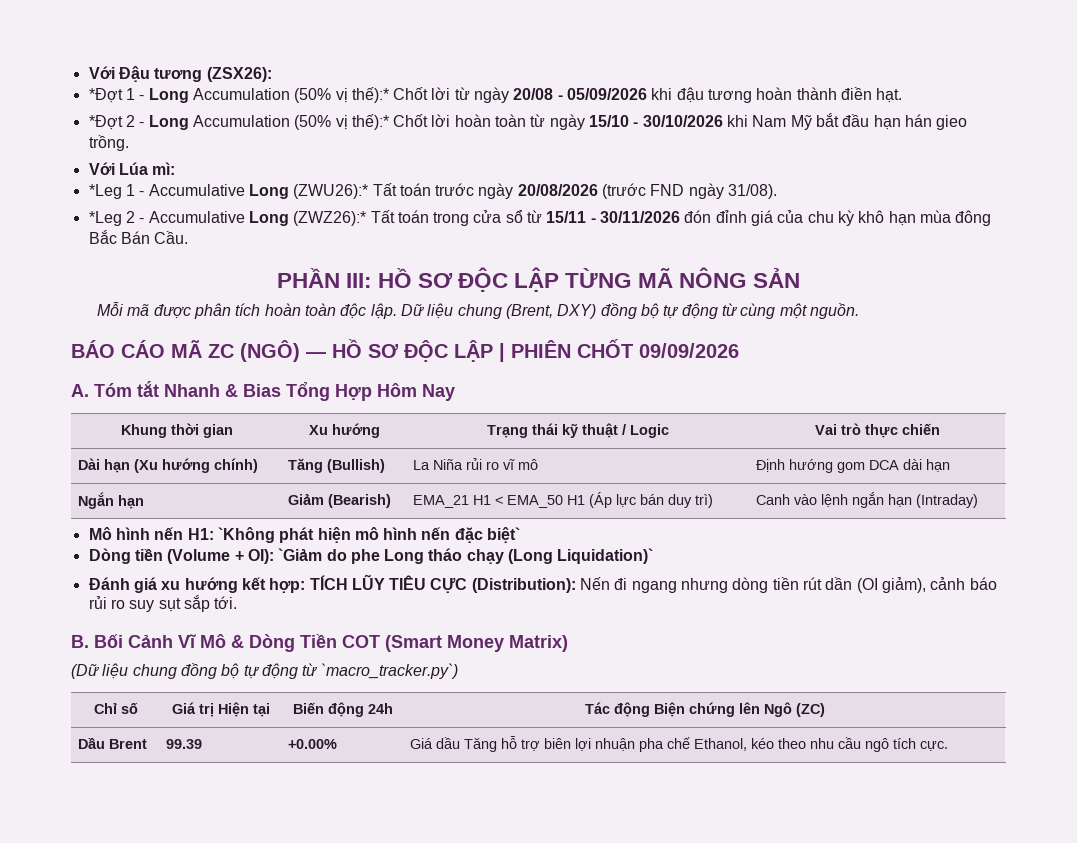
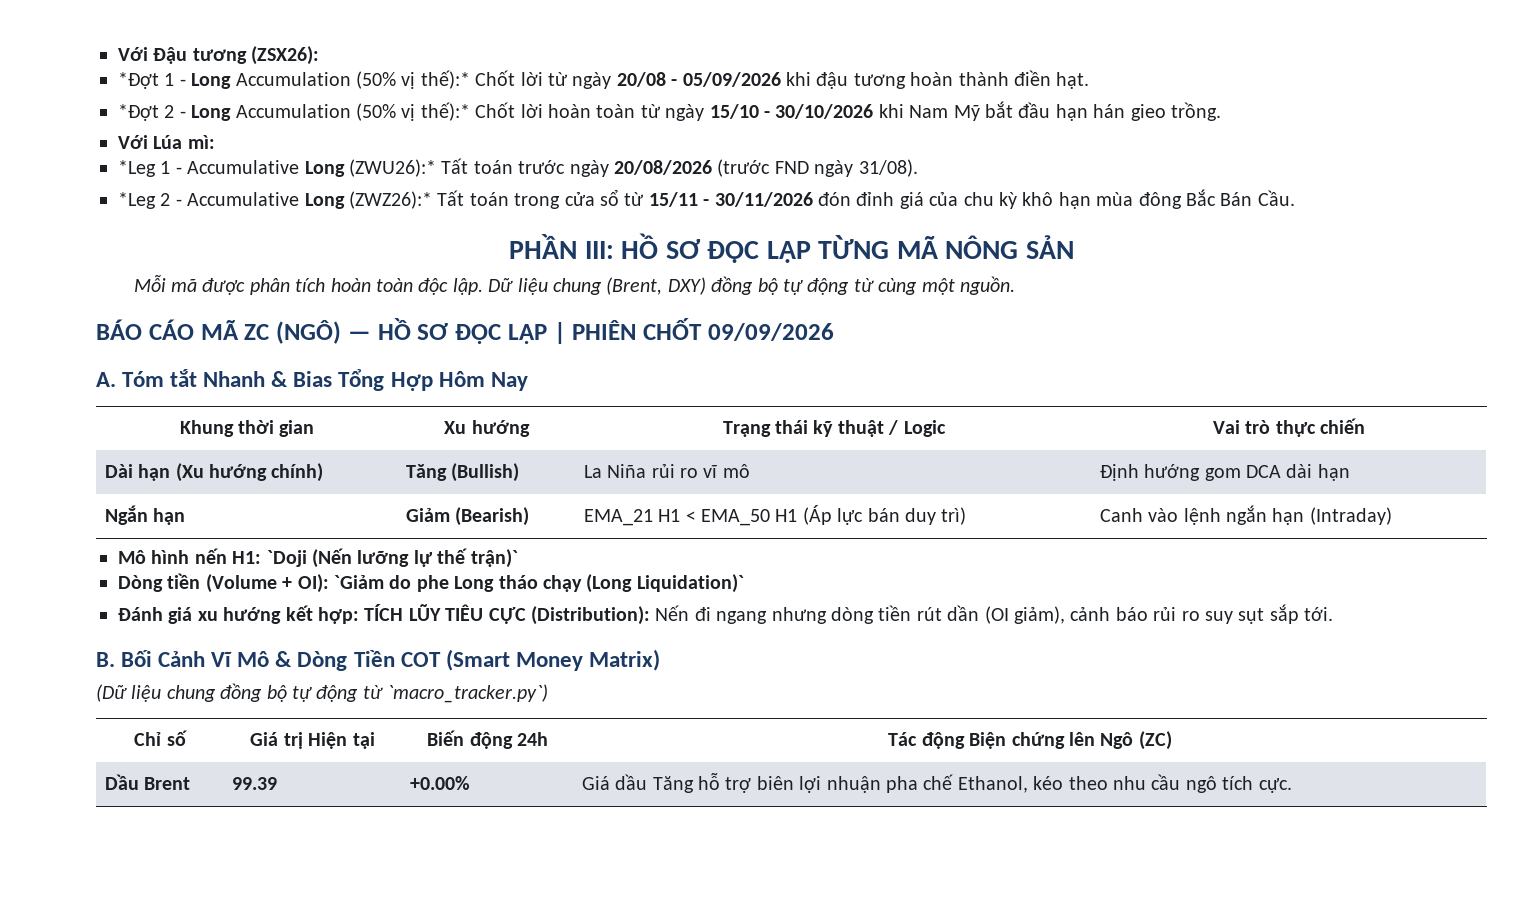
- Mô hình nến H1: `Không phát hiện mô hình nến đặc biệt`
+ Mô hình nến H1: `Doji (Nến lưỡng lự thế trận)`

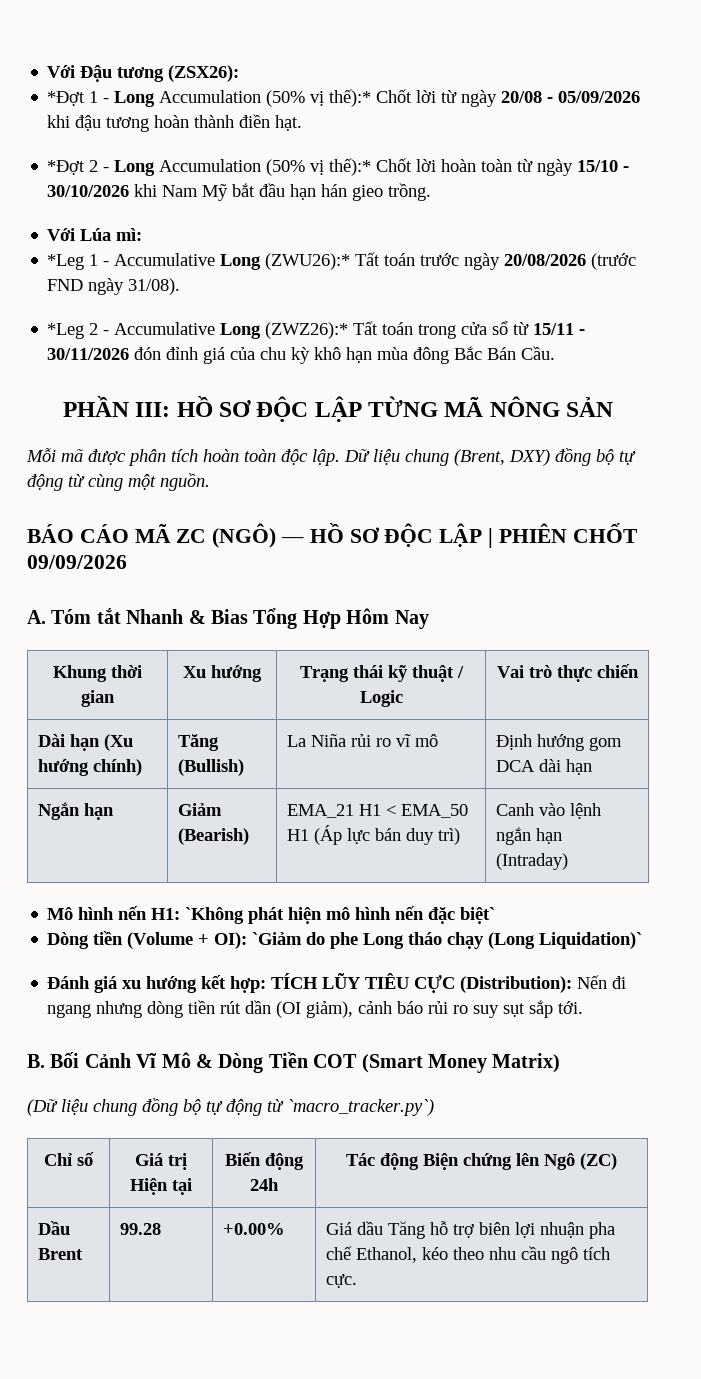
- Mô hình nến H1: `Doji (Nến lưỡng lự thế trận)`
+ Mô hình nến H1: `Không phát hiện mô hình nến đặc biệt`
- Dầu Brent | 99.39 | +0.00% | Giá dầu Tăng hỗ trợ biên lợi nhuận pha chế Ethanol, kéo theo nhu cầu ngô tích cực.
+ Dầu Brent | 99.28 | +0.00% | Giá dầu Tăng hỗ trợ biên lợi nhuận pha chế Ethanol, kéo theo nhu cầu ngô tích cực.

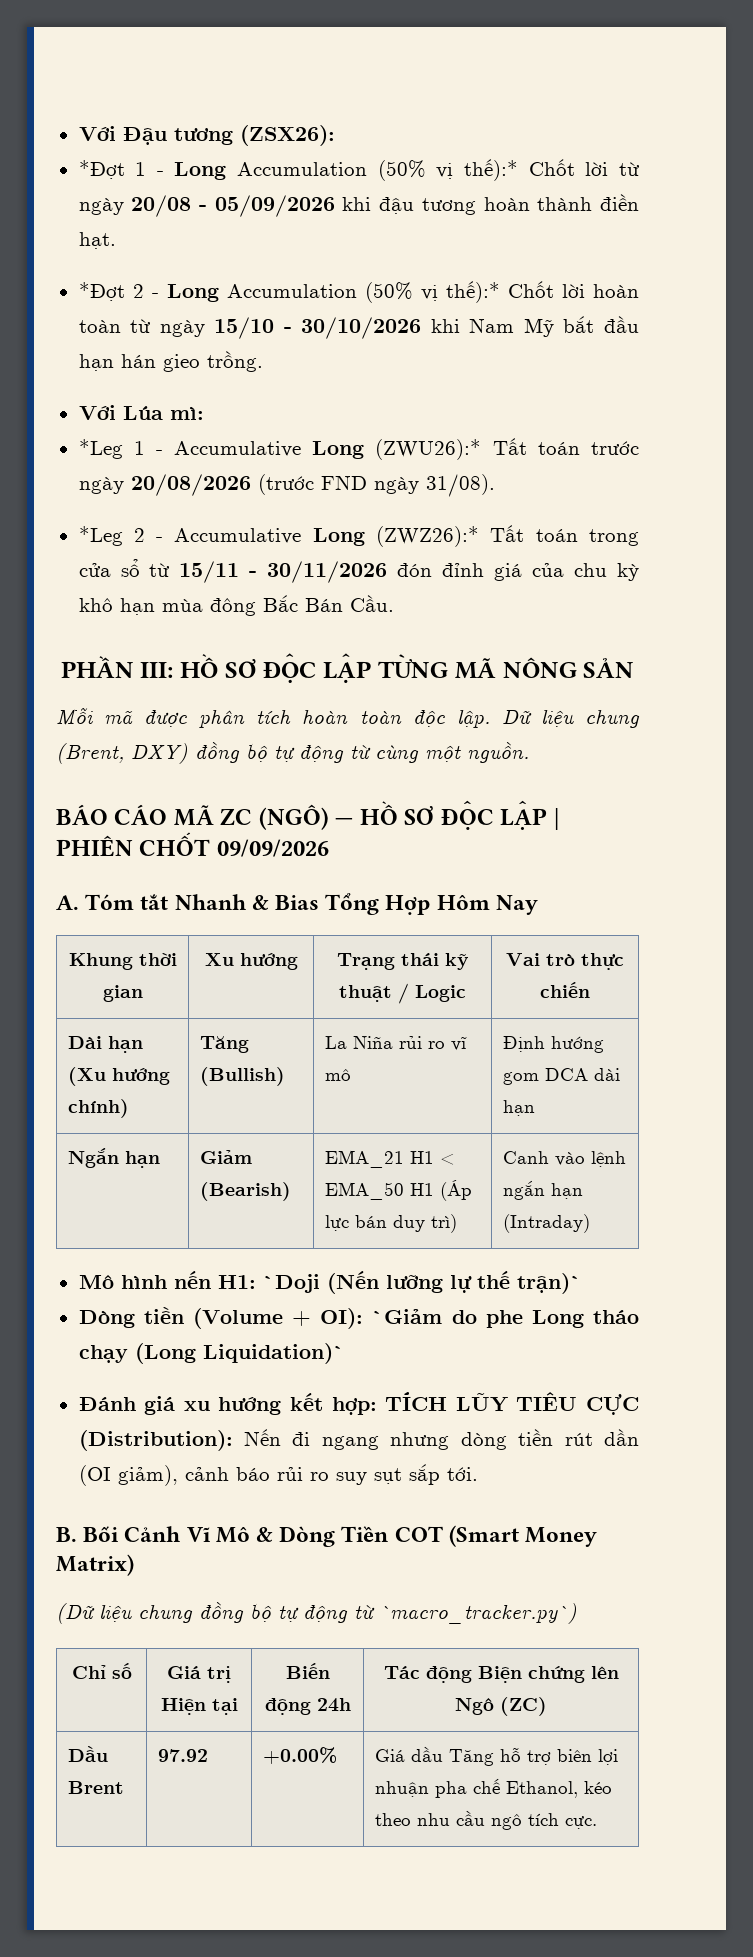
- Mô hình nến H1: `Không phát hiện mô hình nến đặc biệt`
+ Mô hình nến H1: `Doji (Nến lưỡng lự thế trận)`
- Dầu Brent | 99.28 | +0.00% | Giá dầu Tăng hỗ trợ biên lợi nhuận pha chế Ethanol, kéo theo nhu cầu ngô tích cực.
+ Dầu Brent | 97.92 | +0.00% | Giá dầu Tăng hỗ trợ biên lợi nhuận pha chế Ethanol, kéo theo nhu cầu ngô tích cực.

